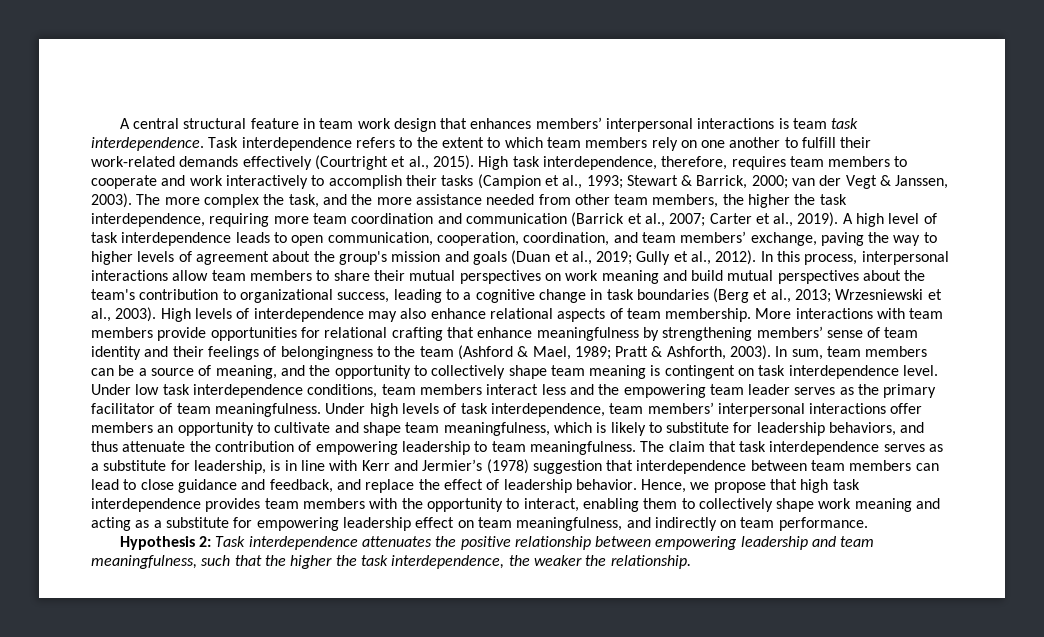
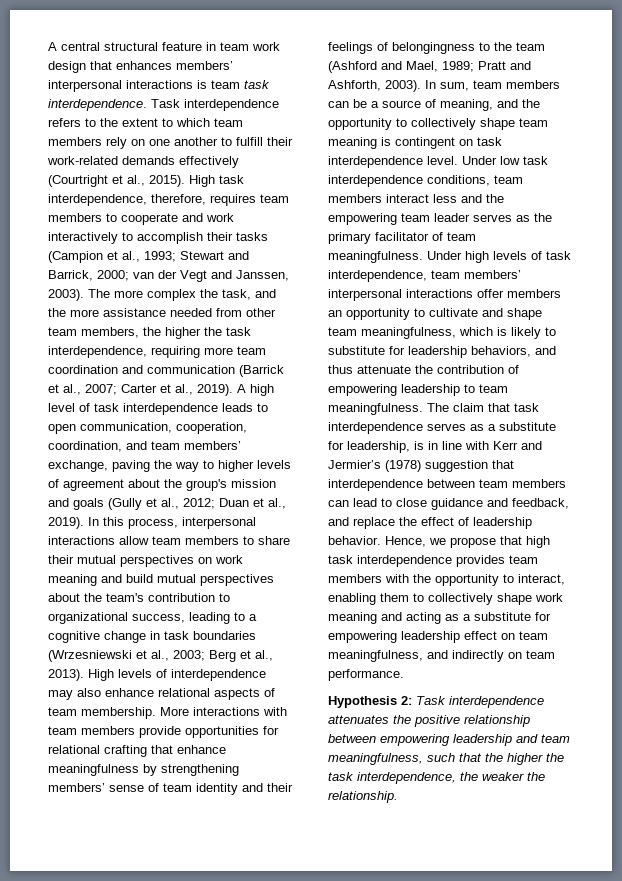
- High task interdependence, therefore, requires team members to cooperate and work interactively to accomplish their tasks (Campion et al., 1993; Stewart & Barrick, 2000; van der Vegt & Janssen, 2003).
+ High task interdependence, therefore, requires team members to cooperate and work interactively to accomplish their tasks (Campion et al., 1993; Stewart and Barrick, 2000; van der Vegt and Janssen, 2003).
- A high level of task interdependence leads to open communication, cooperation, coordination, and team members’ exchange, paving the way to higher levels of agreement about the group's mission and goals (Duan et al., 2019; Gully et al., 2012).
+ A high level of task interdependence leads to open communication, cooperation, coordination, and team members’ exchange, paving the way to higher levels of agreement about the group's mission and goals (Gully et al., 2012; Duan et al., 2019).
- In this process, interpersonal interactions allow team members to share their mutual perspectives on work meaning and build mutual perspectives about the team's contribution to organizational success, leading to a cognitive change in task boundaries (Berg et al., 2013; Wrzesniewski et al., 2003).
+ In this process, interpersonal interactions allow team members to share their mutual perspectives on work meaning and build mutual perspectives about the team's contribution to organizational success, leading to a cognitive change in task boundaries (Wrzesniewski et al., 2003; Berg et al., 2013).
- More interactions with team members provide opportunities for relational crafting that enhance meaningfulness by strengthening members’ sense of team identity and their feelings of belongingness to the team (Ashford & Mael, 1989; Pratt & Ashforth, 2003).
+ More interactions with team members provide opportunities for relational crafting that enhance meaningfulness by strengthening members’ sense of team identity and their feelings of belongingness to the team (Ashford and Mael, 1989; Pratt and Ashforth, 2003).

